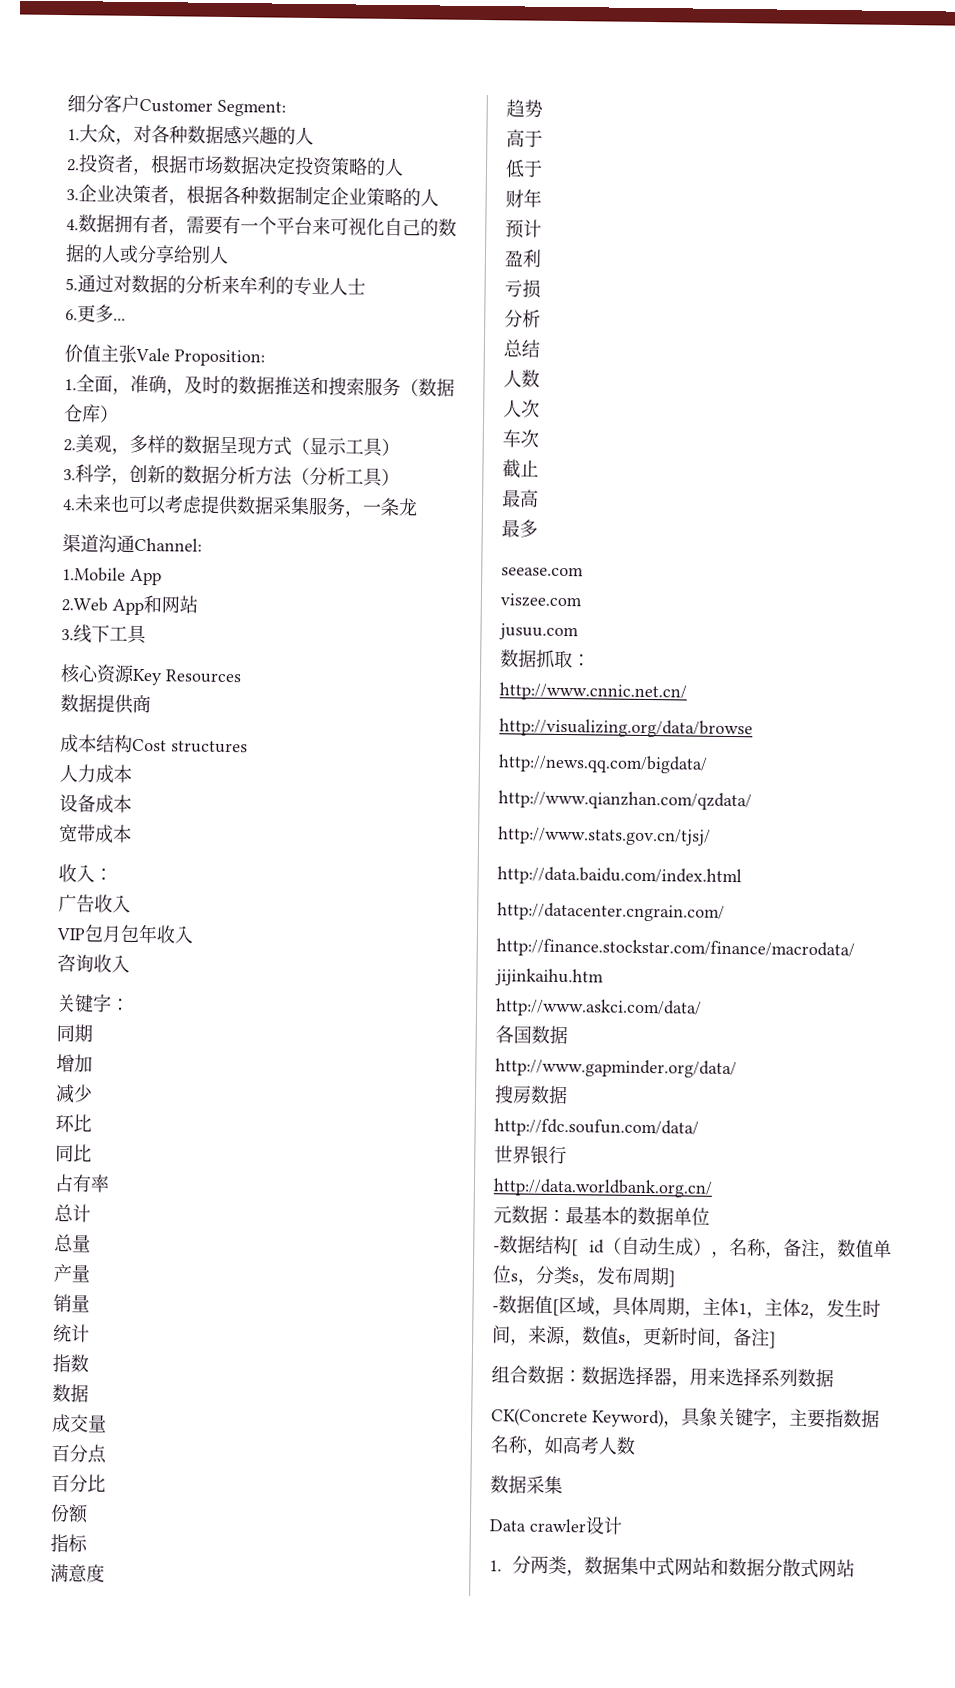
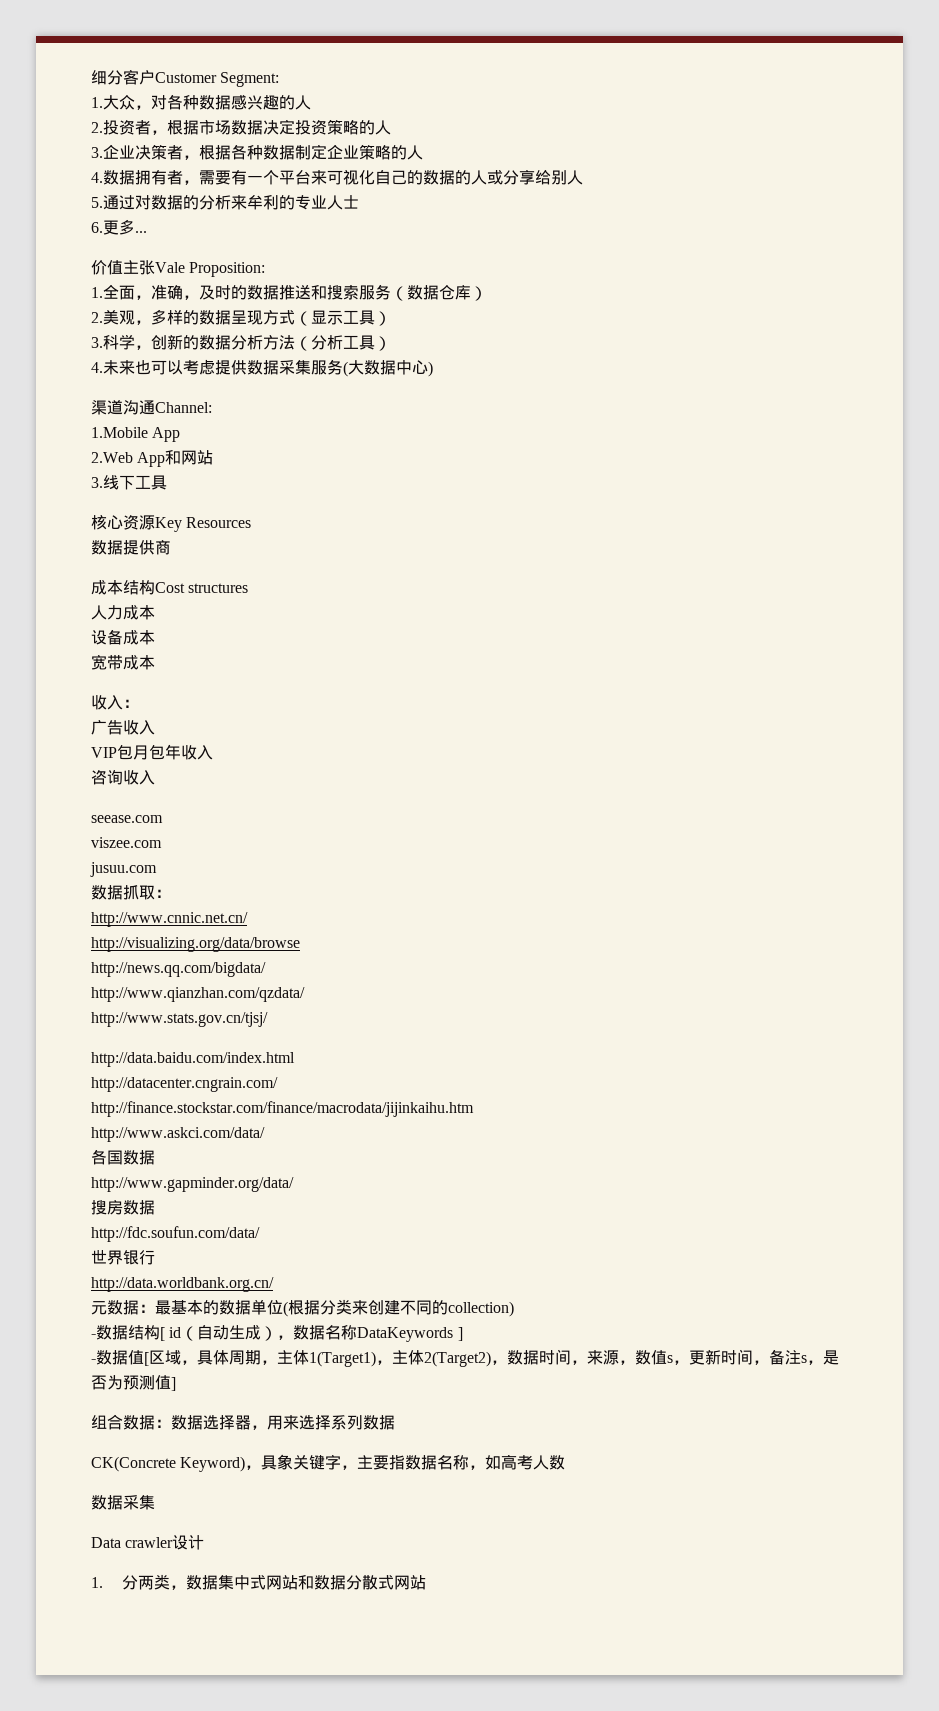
- 4.未来也可以考虑提供数据采集服务，一条龙
+ 4.未来也可以考虑提供数据采集服务(大数据中心)
- 关键字：
- 同期
- 增加
- 减少
- 环比
- 同比
- 占有率
- 总计
- 总量
- 产量
- 销量
- 统计
- 指数
- 数据
- 成交量
- 百分点
- 百分比
- 份额
- 指标
- 满意度
- 趋势
- 高于
- 低于
- 财年
- 预计
- 盈利
- 亏损
- 分析
- 总结
- 人数
- 人次
- 车次
- 截止
- 最高
- 最多
- 元数据：最基本的数据单位
+ 元数据：最基本的数据单位(根据分类来创建不同的collection)
- -数据结构[ id（自动生成），名称，备注，数值单位s，分类s，发布周期]
+ -数据结构[ id（自动生成），数据名称DataKeywords ]
- -数据值[区域，具体周期，主体1，主体2，发生时间，来源，数值s，更新时间，备注]
+ -数据值[区域，具体周期，主体1(Target1)，主体2(Target2)，数据时间，来源，数值s，更新时间，备注s，是否为预测值]

